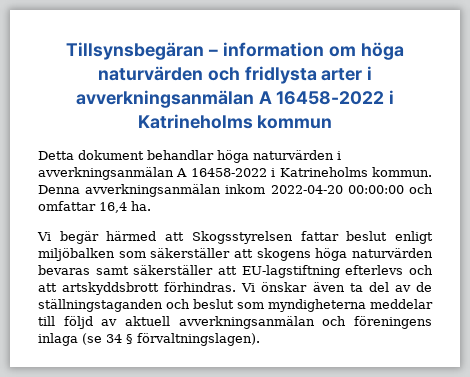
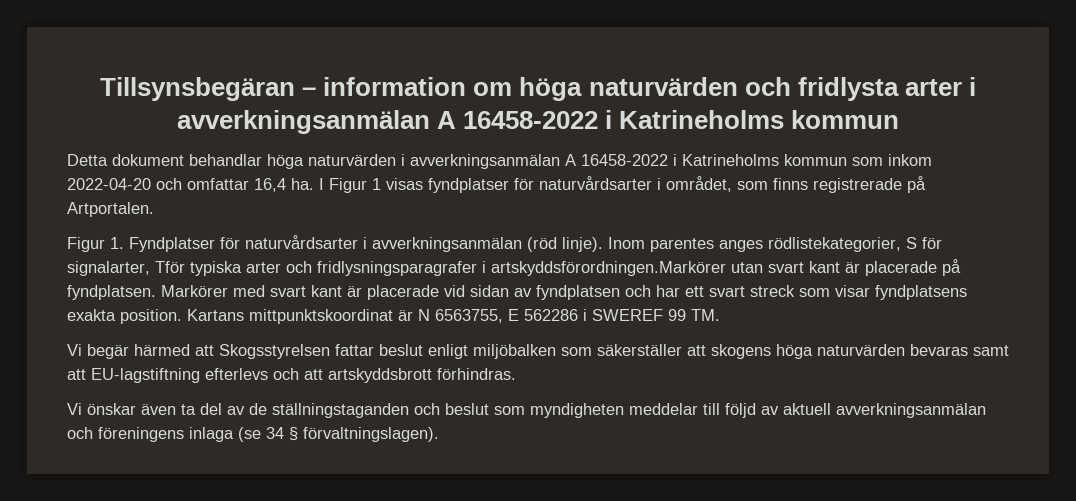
- Detta dokument behandlar höga naturvärden i avverkningsanmälan A 16458-2022 i Katrineholms kommun. Denna avverkningsanmälan inkom 2022-04-20 00:00:00 och omfattar 16,4 ha.
+ Detta dokument behandlar höga naturvärden i avverkningsanmälan A 16458-2022 i Katrineholms kommun som inkom 2022-04-20 och omfattar 16,4 ha. I Figur 1 visas fyndplatser för naturvårdsarter i området, som finns registrerade på Artportalen.
+ Figur 1. Fyndplatser för naturvårdsarter i avverkningsanmälan (röd linje). Inom parentes anges rödlistekategorier, S för signalarter, Tför typiska arter och fridlysningsparagrafer i artskyddsförordningen.Markörer utan svart kant är placerade på fyndplatsen. Markörer med svart kant är placerade vid sidan av fyndplatsen och har ett svart streck som visar fyndplatsens exakta position. Kartans mittpunktskoordinat är N 6563755, E 562286 i SWEREF 99 TM.
- Vi begär härmed att Skogsstyrelsen fattar beslut enligt miljöbalken som säkerställer att skogens höga naturvärden bevaras samt säkerställer att EU-lagstiftning efterlevs och att artskyddsbrott förhindras. Vi önskar även ta del av de ställningstaganden och beslut som myndigheterna meddelar till följd av aktuell avverkningsanmälan och föreningens inlaga (se 34 § förvaltningslagen).
+ Vi begär härmed att Skogsstyrelsen fattar beslut enligt miljöbalken som säkerställer att skogens höga naturvärden bevaras samt att EU-lagstiftning efterlevs och att artskyddsbrott förhindras.
+ Vi önskar även ta del av de ställningstaganden och beslut som myndigheten meddelar till följd av aktuell avverkningsanmälan och föreningens inlaga (se 34 § förvaltningslagen).

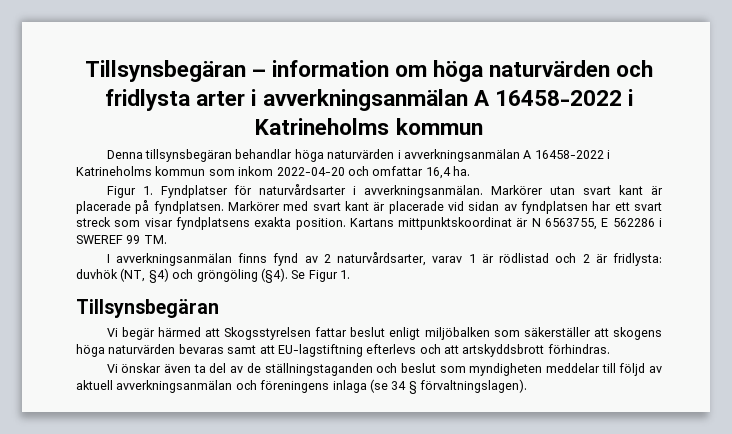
- Detta dokument behandlar höga naturvärden i avverkningsanmälan A 16458-2022 i Katrineholms kommun som inkom 2022-04-20 och omfattar 16,4 ha. I Figur 1 visas fyndplatser för naturvårdsarter i området, som finns registrerade på Artportalen.
+ Denna tillsynsbegäran behandlar höga naturvärden i avverkningsanmälan A 16458-2022 i Katrineholms kommun som inkom 2022-04-20 och omfattar 16,4 ha.
- Figur 1. Fyndplatser för naturvårdsarter i avverkningsanmälan (röd linje). Inom parentes anges rödlistekategorier, S för signalarter, Tför typiska arter och fridlysningsparagrafer i artskyddsförordningen.Markörer utan svart kant är placerade på fyndplatsen.
+ Figur 1. Fyndplatser för naturvårdsarter i avverkningsanmälan. Markörer utan svart kant är placerade på fyndplatsen.
- Markörer med svart kant är placerade vid sidan av fyndplatsen och har ett svart streck som visar fyndplatsens exakta position.
+ Markörer med svart kant är placerade vid sidan av fyndplatsen har ett svart streck som visar fyndplatsens exakta position.
+ I avverkningsanmälan finns fynd av 2 naturvårdsarter, varav 1 är rödlistad och 2 är fridlysta: duvhök (NT, §4) och gröngöling (§4). Se Figur 1.
+ Tillsynsbegäran

